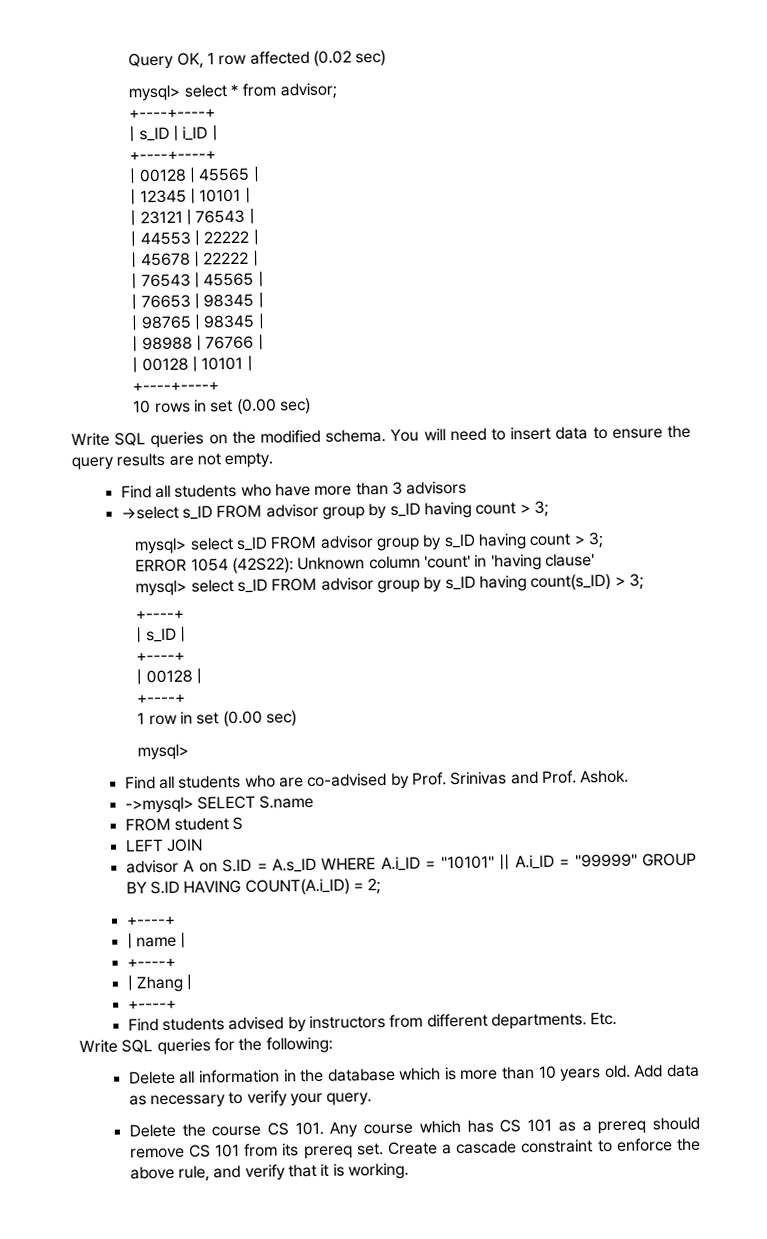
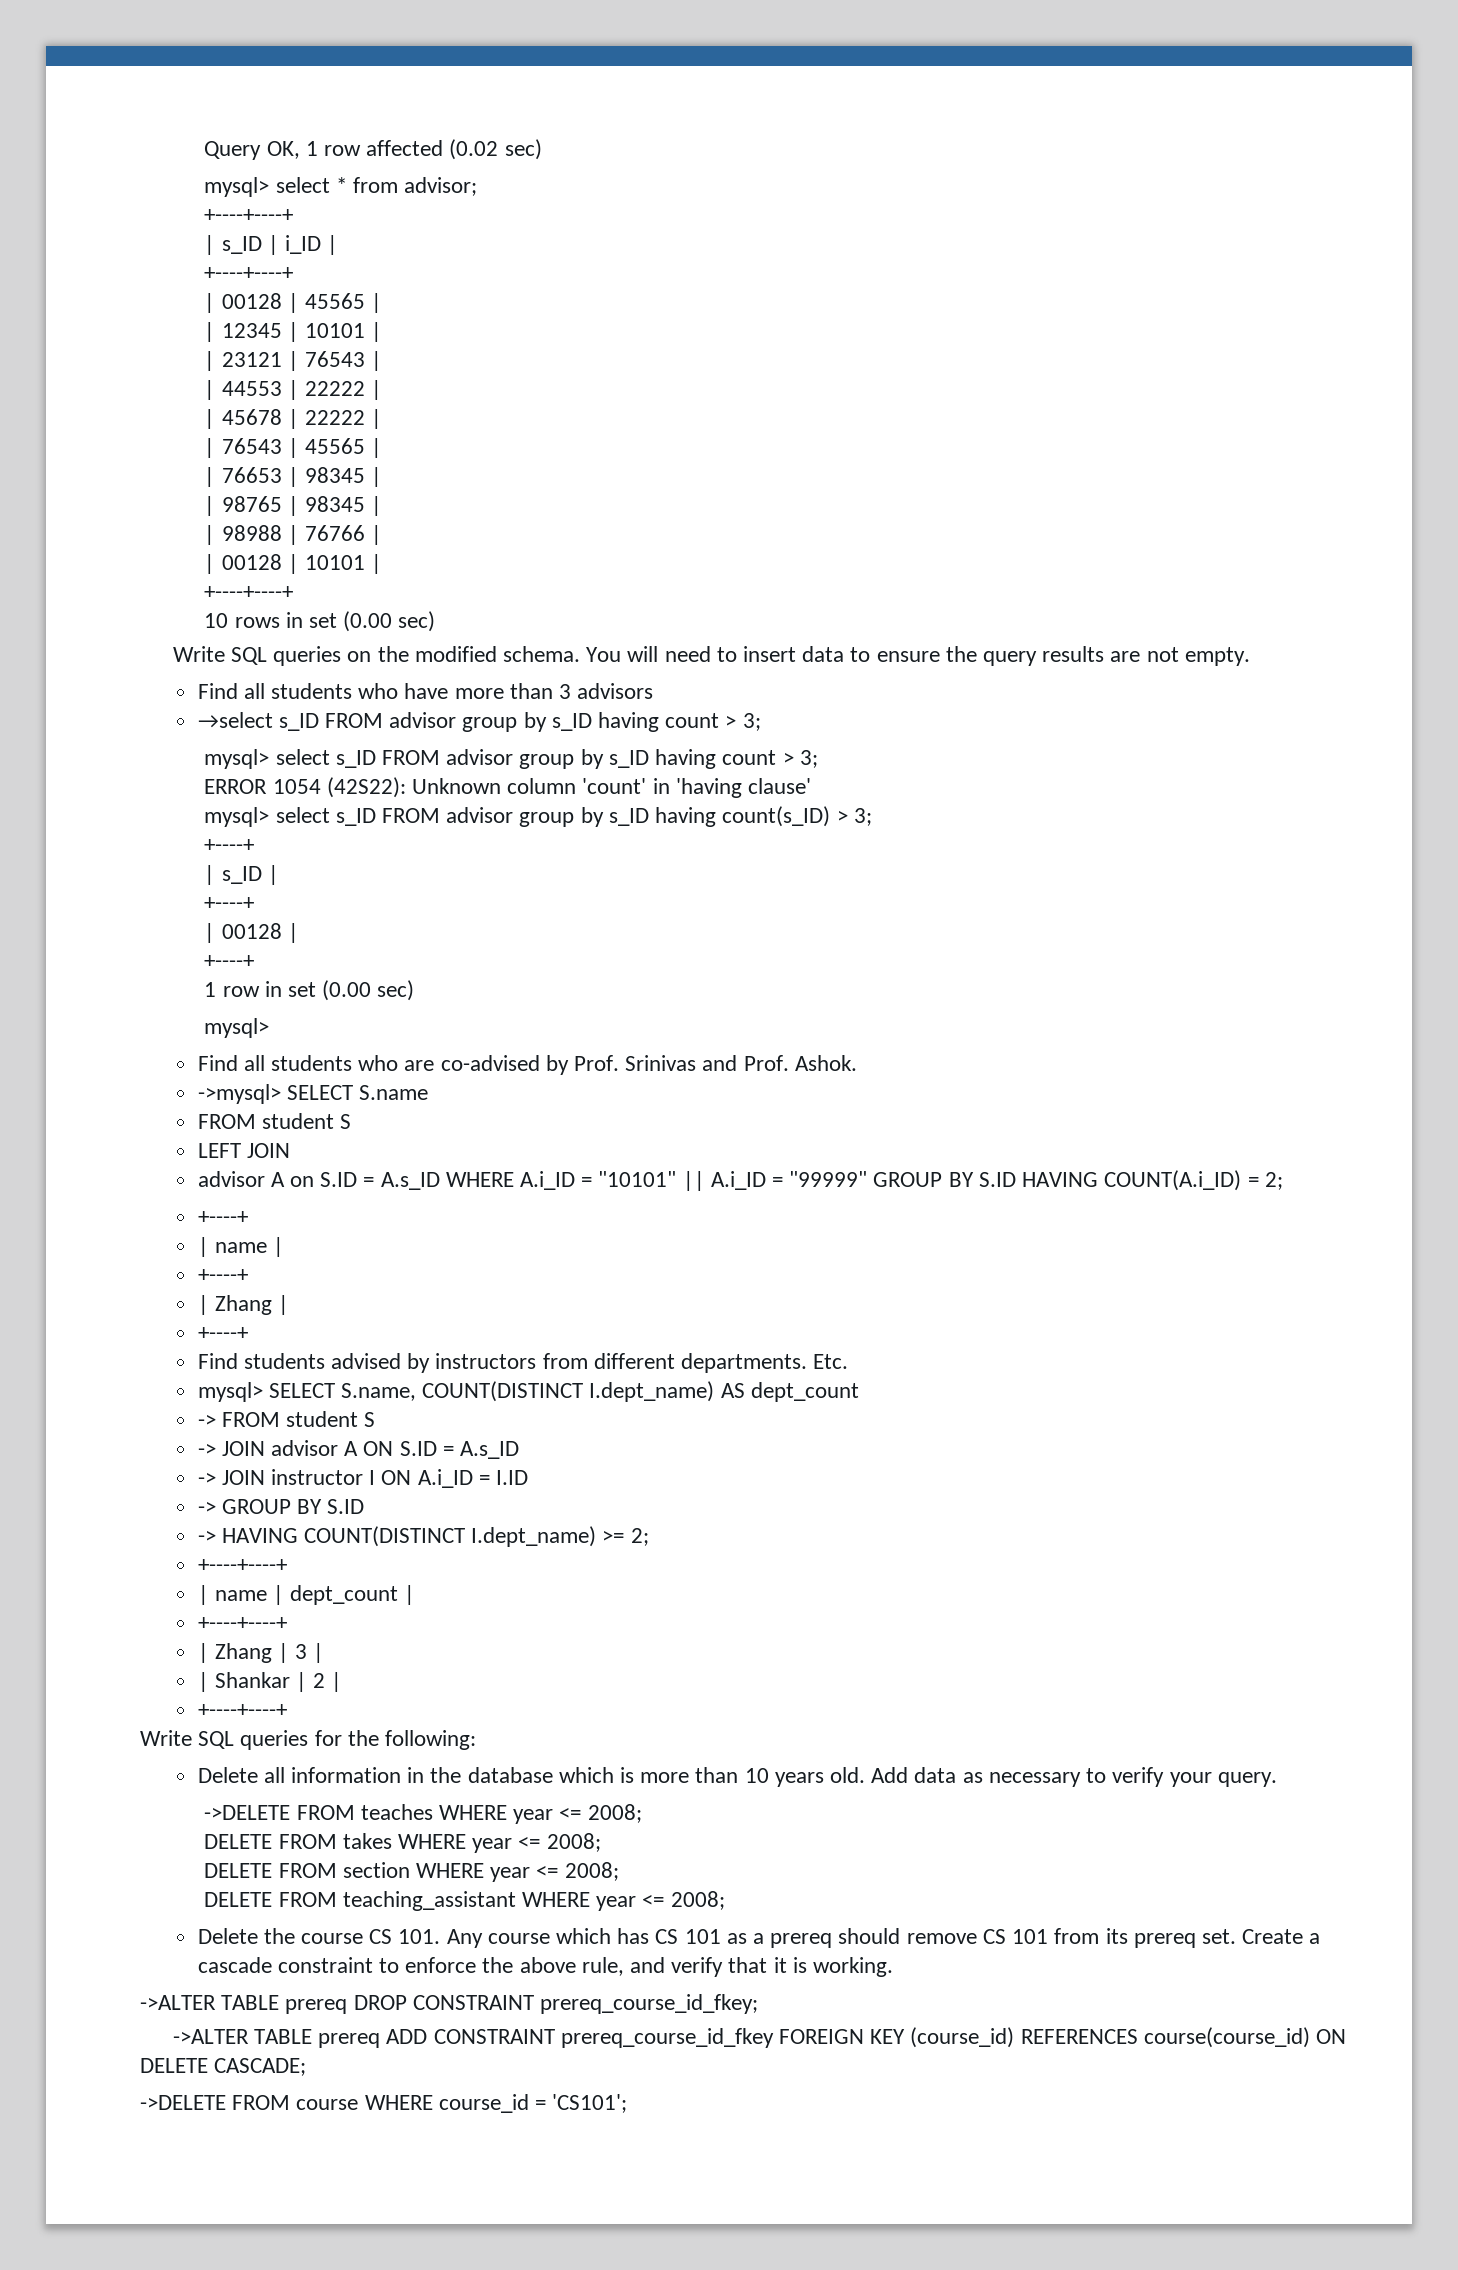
+ mysql> SELECT S.name, COUNT(DISTINCT I.dept_name) AS dept_count
+ -> FROM student S
+ -> JOIN advisor A ON S.ID = A.s_ID
+ -> JOIN instructor I ON A.i_ID = I.ID
+ -> GROUP BY S.ID
+ -> HAVING COUNT(DISTINCT I.dept_name) >= 2;
+ +----+----+
+ | name | dept_count |
+ +----+----+
+ | Zhang | 3 |
+ | Shankar | 2 |
+ +----+----+
+ ->DELETE FROM teaches WHERE year <= 2008;
+ DELETE FROM takes WHERE year <= 2008;
+ DELETE FROM section WHERE year <= 2008;
+ DELETE FROM teaching_assistant WHERE year <= 2008;
+ ->ALTER TABLE prereq DROP CONSTRAINT prereq_course_id_fkey;
+ ->ALTER TABLE prereq ADD CONSTRAINT prereq_course_id_fkey FOREIGN KEY (course_id) REFERENCES course(course_id) ON DELETE CASCADE;
+ ->DELETE FROM course WHERE course_id = 'CS101';

